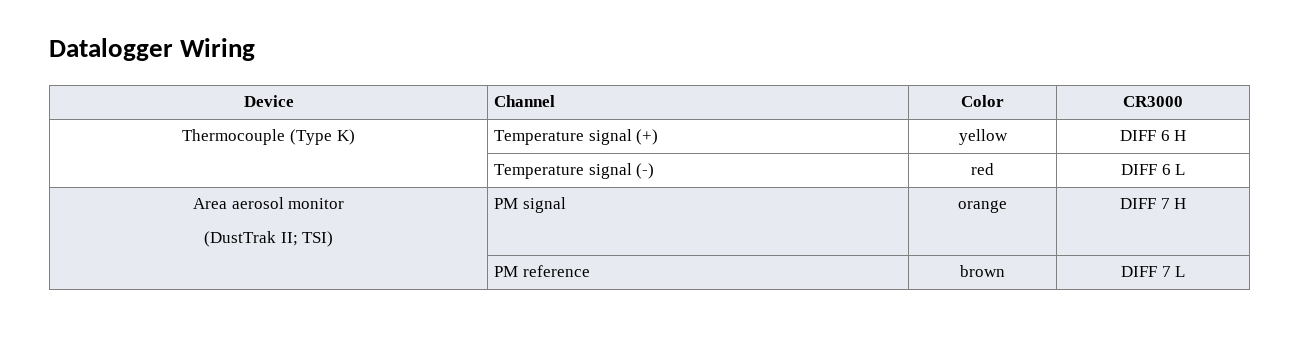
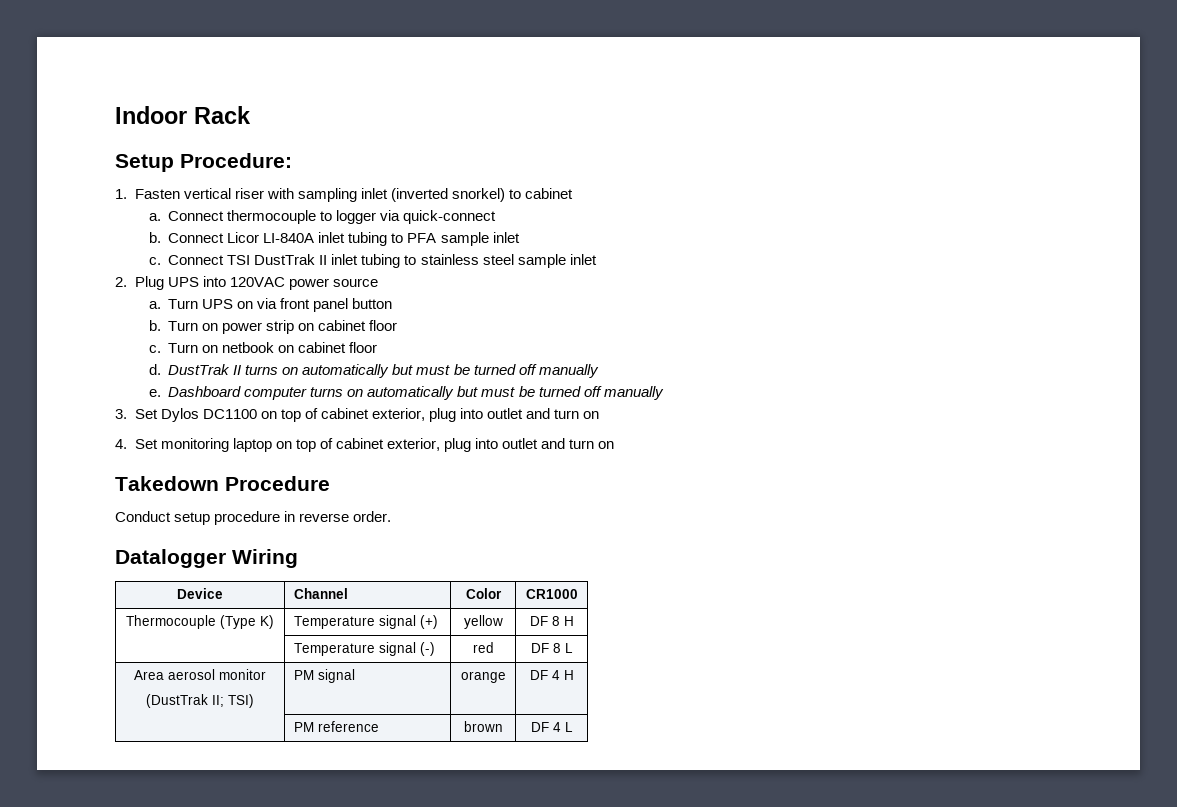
+ Indoor Rack
+ Setup Procedure:
+ 1. Fasten vertical riser with sampling inlet (inverted snorkel) to cabinet
+ a. Connect thermocouple to logger via quick-connect
+ b. Connect Licor LI-840A inlet tubing to PFA sample inlet
+ c. Connect TSI DustTrak II inlet tubing to stainless steel sample inlet
+ 2. Plug UPS into 120VAC power source
+ a. Turn UPS on via front panel button
+ b. Turn on power strip on cabinet floor
+ c. Turn on netbook on cabinet floor
+ d. DustTrak II turns on automatically but must be turned off manually
+ e. Dashboard computer turns on automatically but must be turned off manually
+ 3. Set Dylos DC1100 on top of cabinet exterior, plug into outlet and turn on
+ 4. Set monitoring laptop on top of cabinet exterior, plug into outlet and turn on
+ Takedown Procedure
+ Conduct setup procedure in reverse order.
- Device | Channel | Color | CR3000
+ Device | Channel | Color | CR1000
- Thermocouple (Type K) | Temperature signal (+) | yellow | DIFF 6 H
+ Thermocouple (Type K) | Temperature signal (+) | yellow | DF 8 H
- | Temperature signal (-) | red | DIFF 6 L
+ | Temperature signal (-) | red | DF 8 L
  Area aerosol monitor
- (DustTrak II; TSI) | PM signal | orange | DIFF 7 H
+ (DustTrak II; TSI) | PM signal | orange | DF 4 H
- | PM reference | brown | DIFF 7 L
+ | PM reference | brown | DF 4 L

